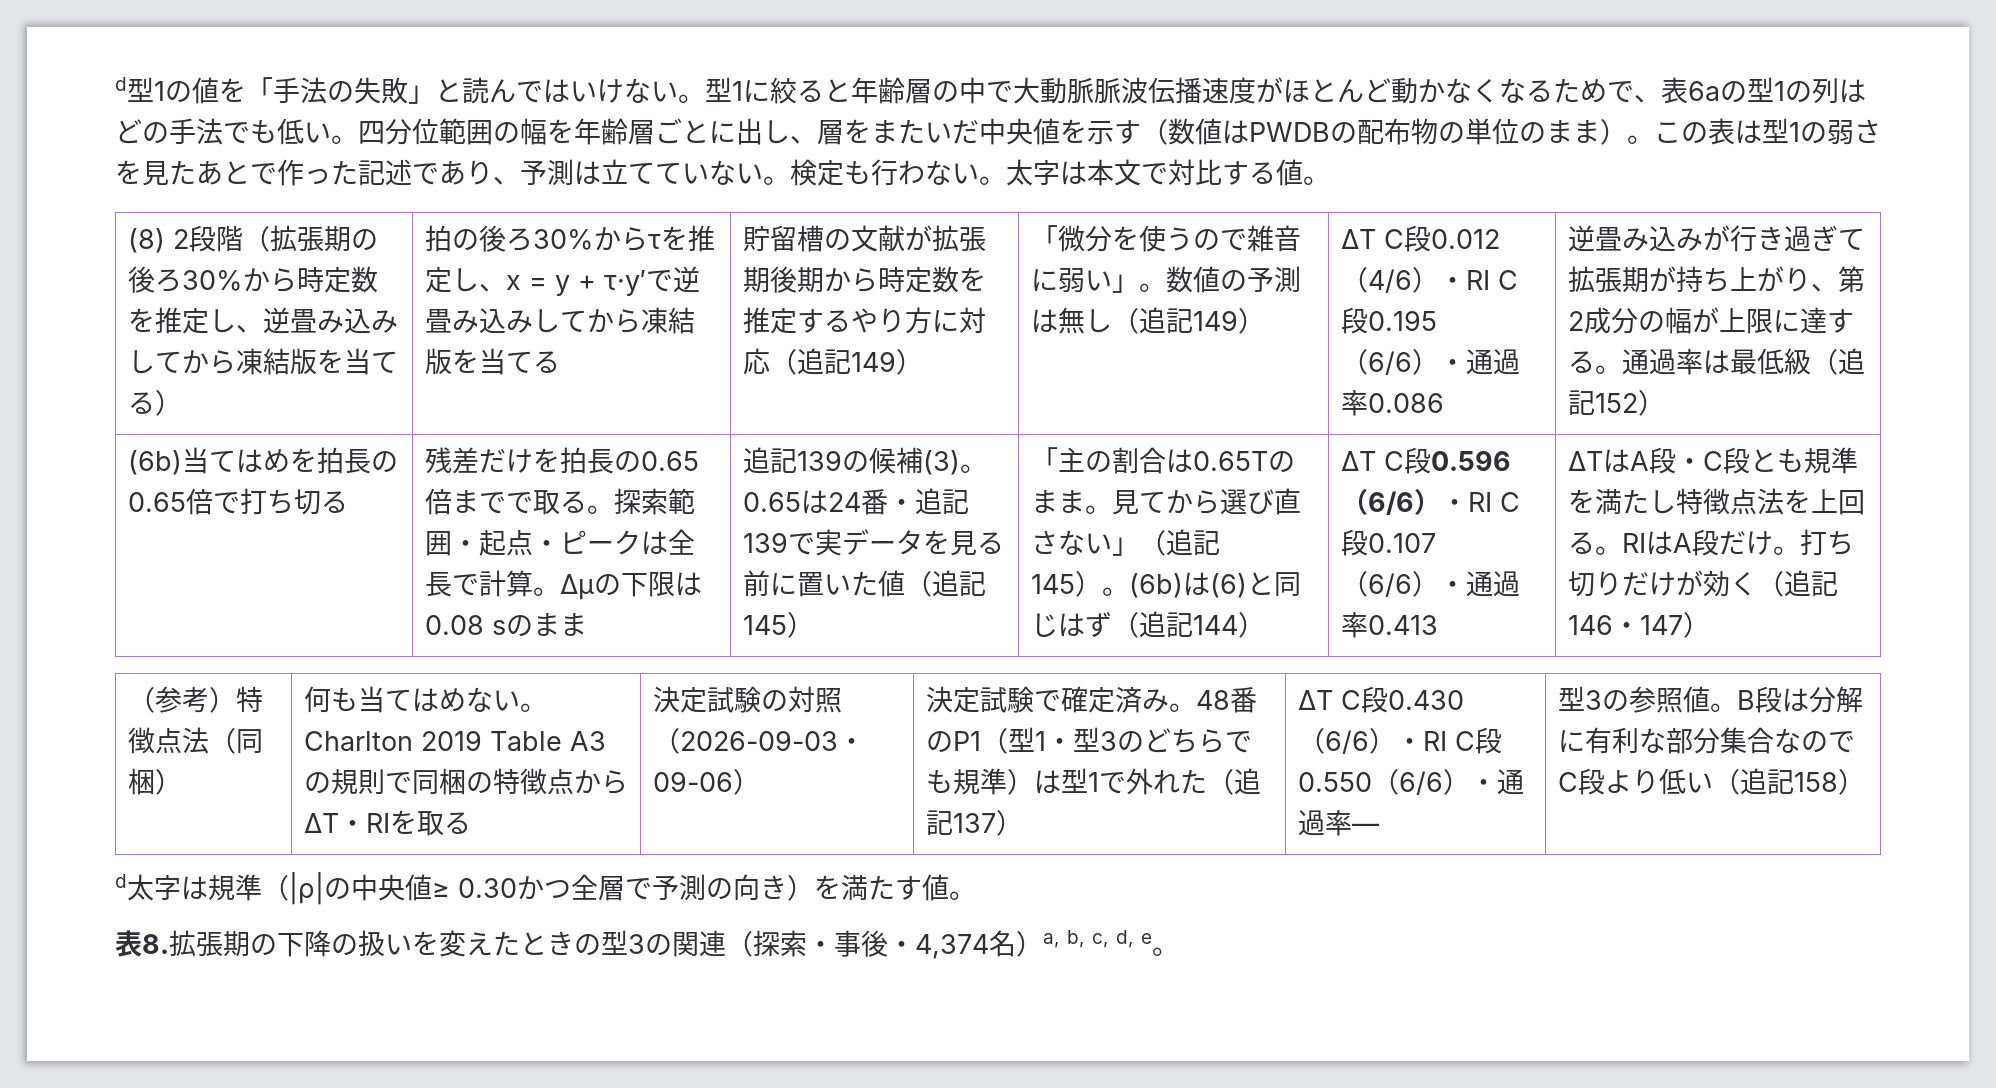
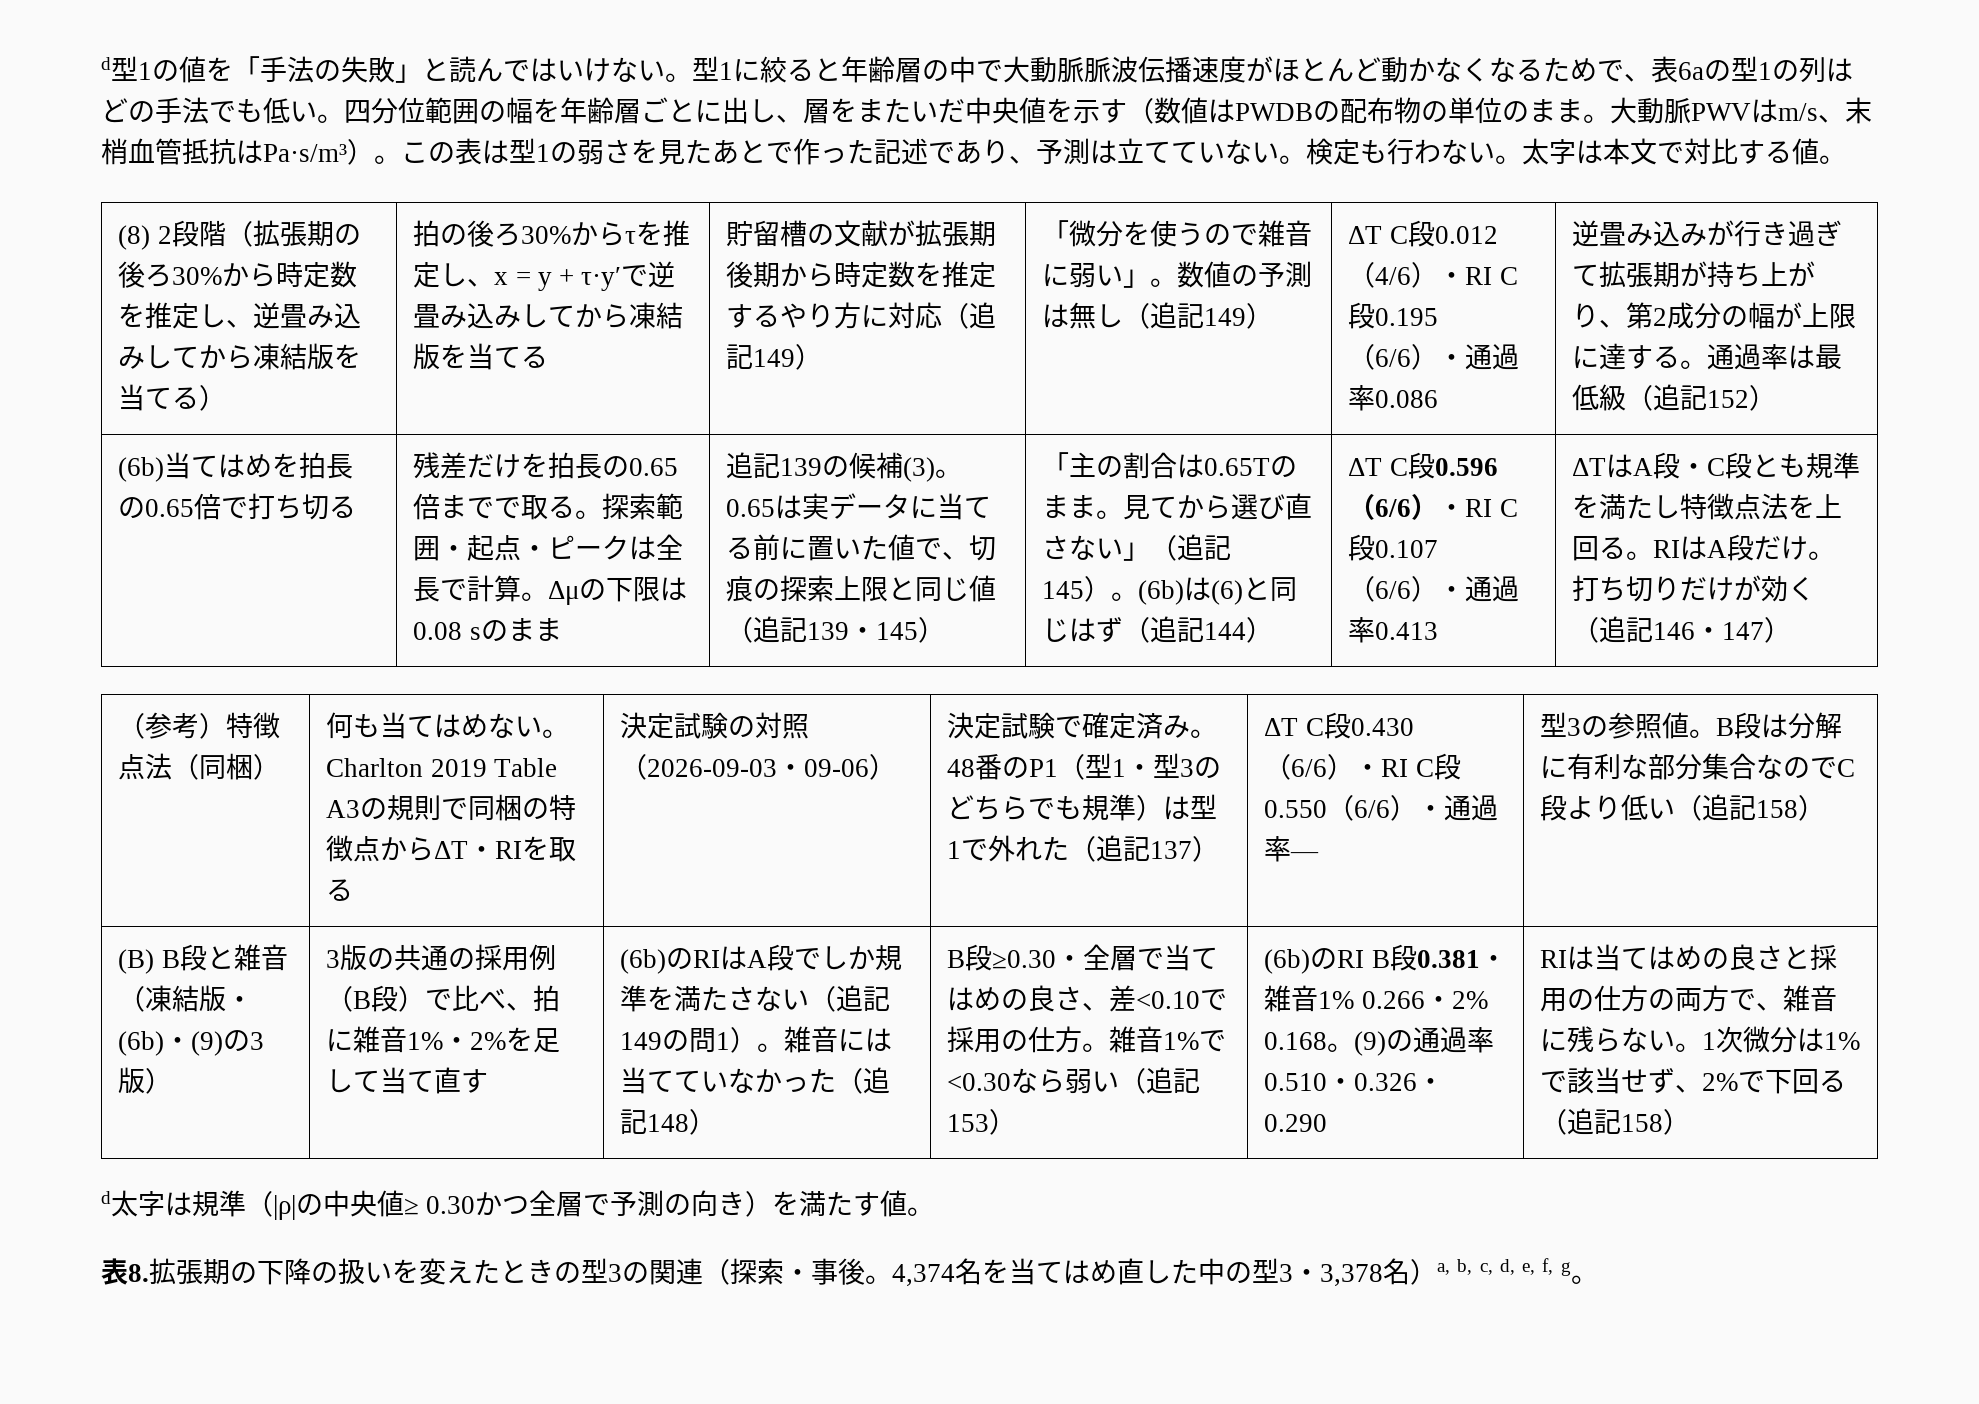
- 四分位範囲の幅を年齢層ごとに出し、層をまたいだ中央値を示す（数値はPWDBの配布物の単位のまま）。
+ 四分位範囲の幅を年齢層ごとに出し、層をまたいだ中央値を示す（数値はPWDBの配布物の単位のまま。大動脈PWVはm/s、末梢血管抵抗はPa·s/m³）。
- 0.65は24番・追記139で実データを見る前に置いた値（追記145）
+ 0.65は実データに当てる前に置いた値で、切痕の探索上限と同じ値（追記139・145）
+ (B) B段と雑音（凍結版・(6b)・(9)の3版） | 3版の共通の採用例（B段）で比べ、拍に雑音1%・2%を足して当て直す | (6b)のRIはA段でしか規準を満たさない（追記149の問1）。雑音には当てていなかった（追記148） | B段≥0.30・全層で当てはめの良さ、差<0.10で採用の仕方。雑音1%で<0.30なら弱い（追記153） | (6b)のRI B段0.381・雑音1% 0.266・2% 0.168。(9)の通過率0.510・0.326・0.290 | RIは当てはめの良さと採用の仕方の両方で、雑音に残らない。1次微分は1%で該当せず、2%で下回る（追記158）
- 表8.拡張期の下降の扱いを変えたときの型3の関連（探索・事後・4,374名）a, b, c, d, e。
+ 表8.拡張期の下降の扱いを変えたときの型3の関連（探索・事後。4,374名を当てはめ直した中の型3・3,378名）a, b, c, d, e, f, g。

